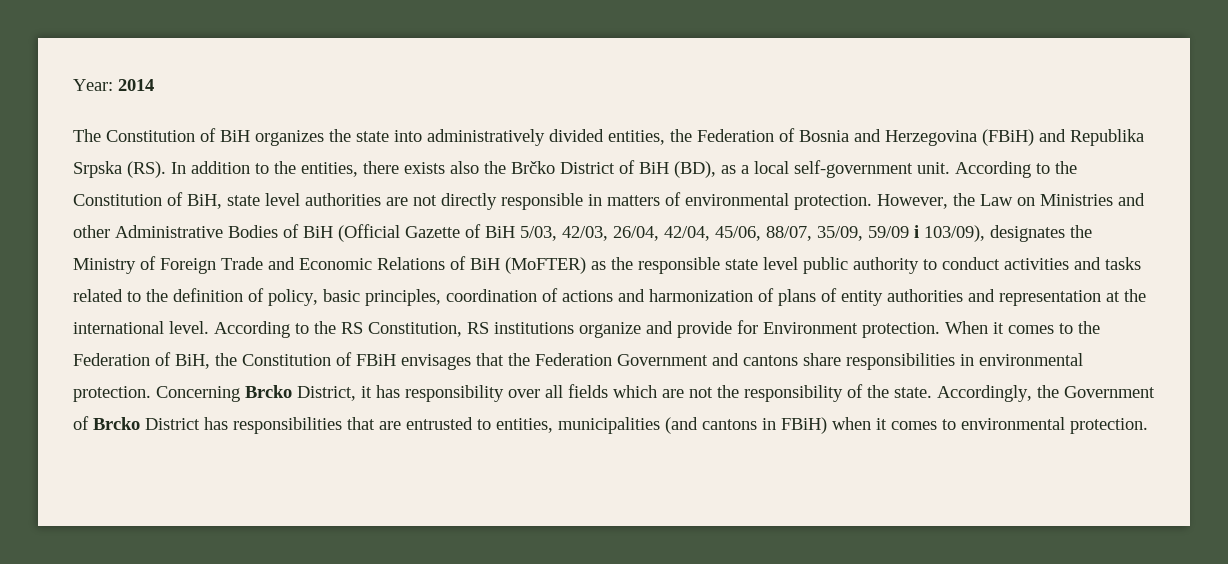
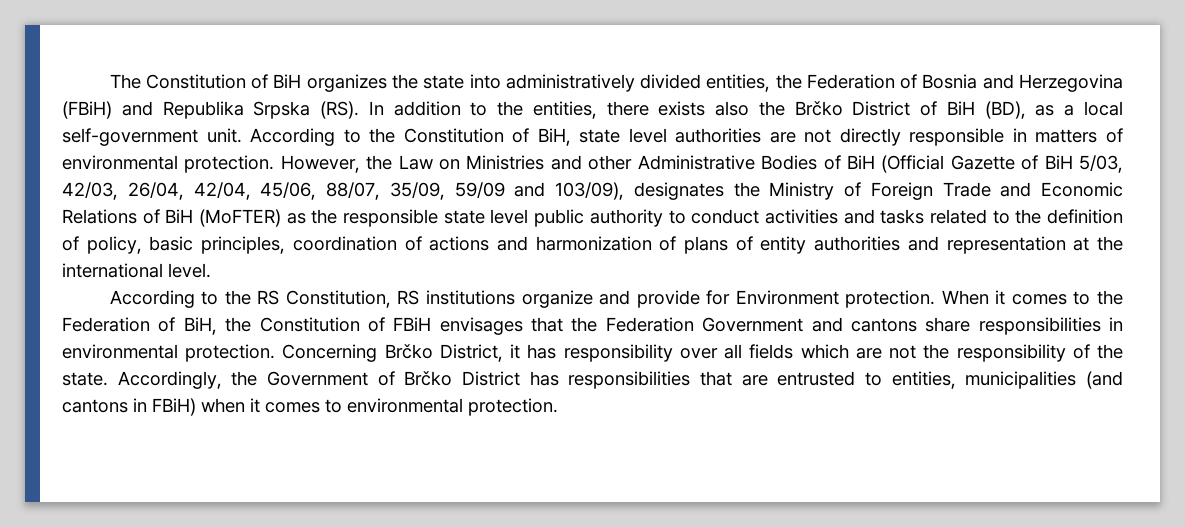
- Year: 2014
- However, the Law on Ministries and other Administrative Bodies of BiH (Official Gazette of BiH 5/03, 42/03, 26/04, 42/04, 45/06, 88/07, 35/09, 59/09 i 103/09), designates the Ministry of Foreign Trade and Economic Relations of BiH (MoFTER) as the responsible state level public authority to conduct activities and tasks related to the definition of policy, basic principles, coordination of actions and harmonization of plans of entity authorities and representation at the international level. According to the RS Constitution, RS institutions organize and provide for Environment protection.
+ However, the Law on Ministries and other Administrative Bodies of BiH (Official Gazette of BiH 5/03, 42/03, 26/04, 42/04, 45/06, 88/07, 35/09, 59/09 and 103/09), designates the Ministry of Foreign Trade and Economic Relations of BiH (MoFTER) as the responsible state level public authority to conduct activities and tasks related to the definition of policy, basic principles, coordination of actions and harmonization of plans of entity authorities and representation at the international level.
+ According to the RS Constitution, RS institutions organize and provide for Environment protection.
- Concerning Brcko District, it has responsibility over all fields which are not the responsibility of the state.
+ Concerning Brčko District, it has responsibility over all fields which are not the responsibility of the state.
- Accordingly, the Government of Brcko District has responsibilities that are entrusted to entities, municipalities (and cantons in FBiH) when it comes to environmental protection.
+ Accordingly, the Government of Brčko District has responsibilities that are entrusted to entities, municipalities (and cantons in FBiH) when it comes to environmental protection.

